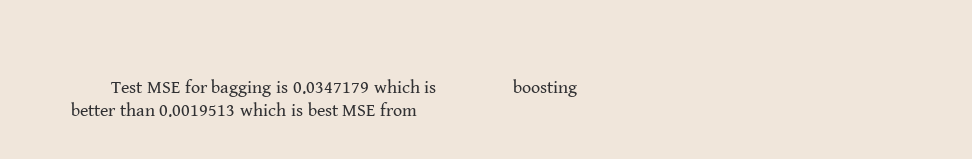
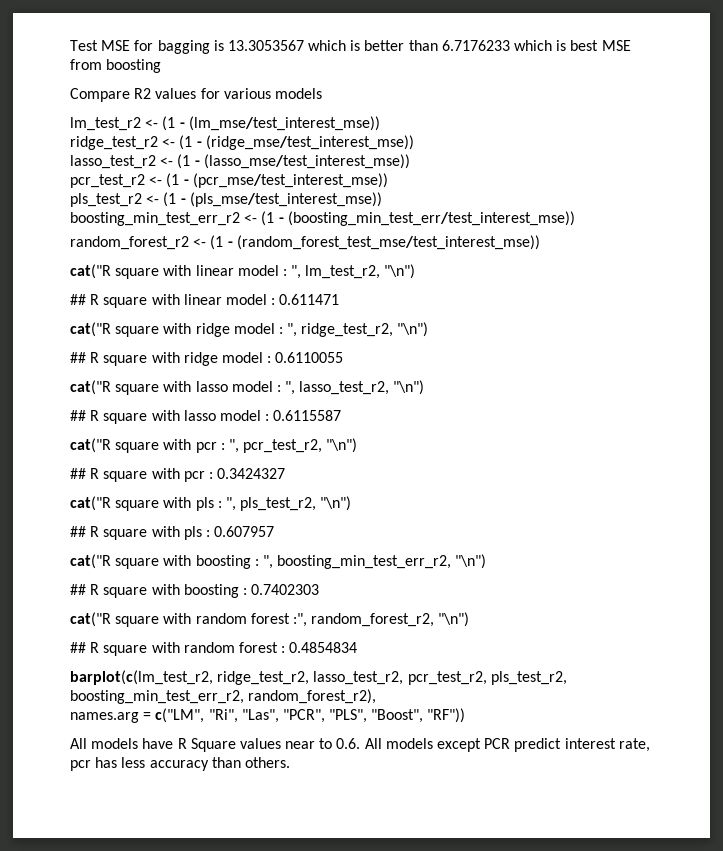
- Test MSE for bagging is 0.0347179 which is better than 0.0019513 which is best MSE from boosting
+ Test MSE for bagging is 13.3053567 which is better than 6.7176233 which is best MSE from boosting
+ Compare R2 values for various models
+ lm_test_r2 <- (1 - (lm_mse/test_interest_mse))
+ ridge_test_r2 <- (1 - (ridge_mse/test_interest_mse))
+ lasso_test_r2 <- (1 - (lasso_mse/test_interest_mse))
+ pcr_test_r2 <- (1 - (pcr_mse/test_interest_mse))
+ pls_test_r2 <- (1 - (pls_mse/test_interest_mse))
+ boosting_min_test_err_r2 <- (1 - (boosting_min_test_err/test_interest_mse))
+ random_forest_r2 <- (1 - (random_forest_test_mse/test_interest_mse))
+ cat("R square with linear model : ", lm_test_r2, "\n")
+ ## R square with linear model : 0.611471
+ cat("R square with ridge model : ", ridge_test_r2, "\n")
+ ## R square with ridge model : 0.6110055
+ cat("R square with lasso model : ", lasso_test_r2, "\n")
+ ## R square with lasso model : 0.6115587
+ cat("R square with pcr : ", pcr_test_r2, "\n")
+ ## R square with pcr : 0.3424327
+ cat("R square with pls : ", pls_test_r2, "\n")
+ ## R square with pls : 0.607957
+ cat("R square with boosting : ", boosting_min_test_err_r2, "\n")
+ ## R square with boosting : 0.7402303
+ cat("R square with random forest :", random_forest_r2, "\n")
+ ## R square with random forest : 0.4854834
+ barplot(c(lm_test_r2, ridge_test_r2, lasso_test_r2, pcr_test_r2, pls_test_r2, boosting_min_test_err_r2, random_forest_r2),
+ names.arg = c("LM", "Ri", "Las", "PCR", "PLS", "Boost", "RF"))
+ All models have R Square values near to 0.6. All models except PCR predict interest rate, pcr has less accuracy than others.

